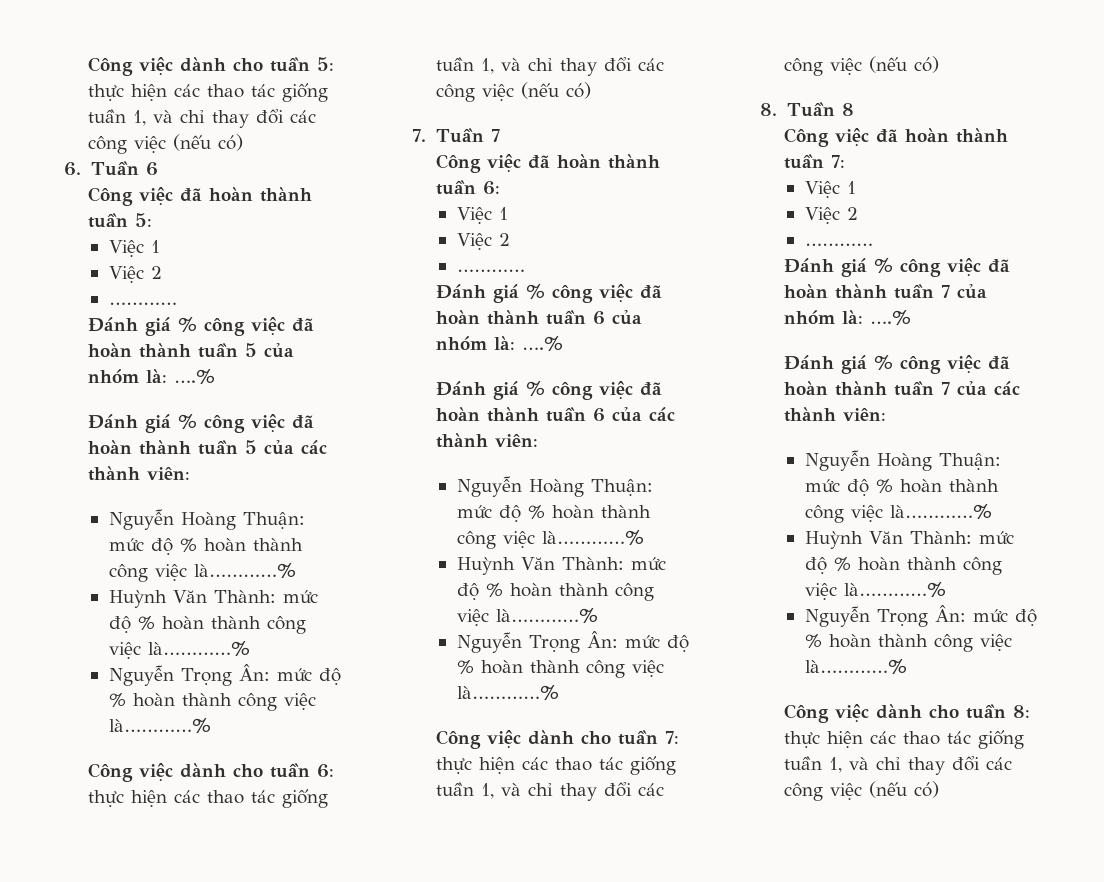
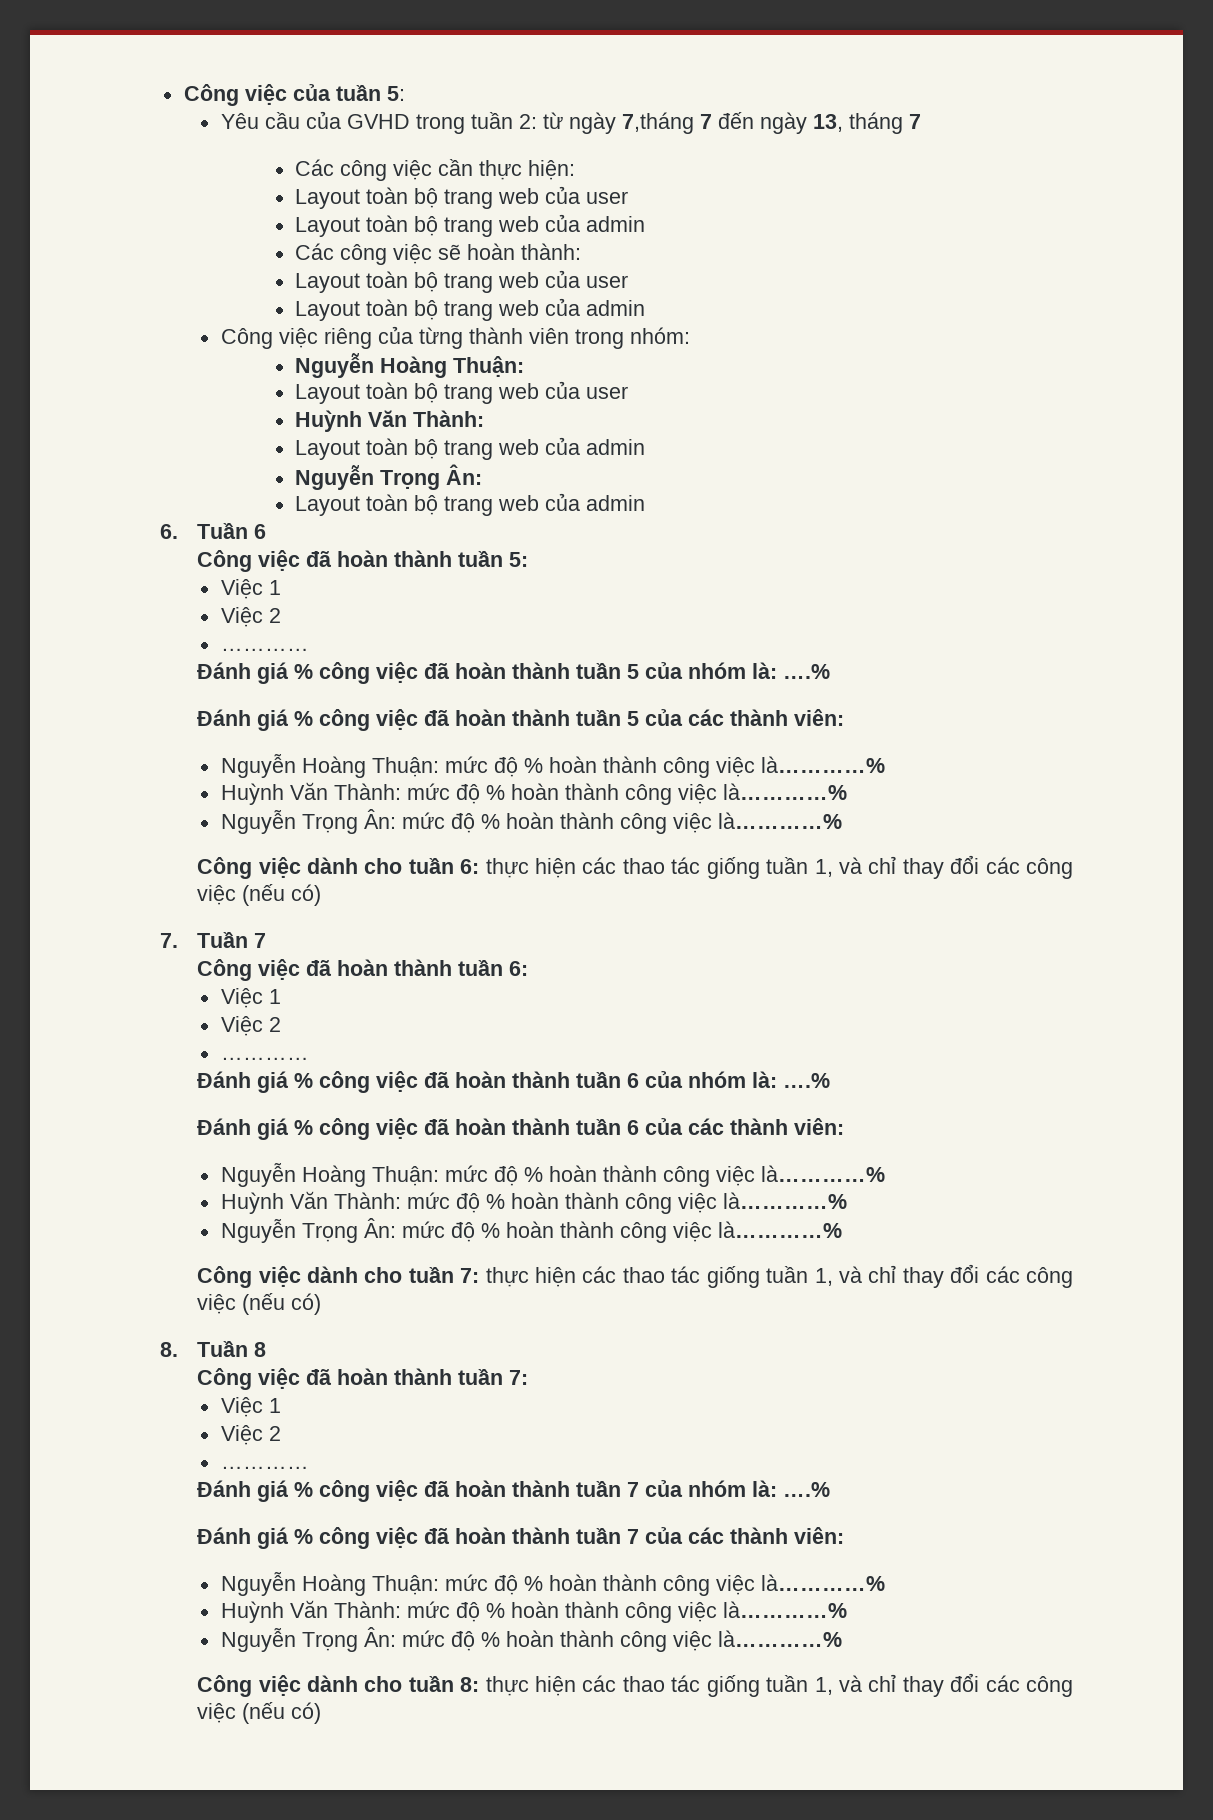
- Công việc dành cho tuần 5: thực hiện các thao tác giống tuần 1, và chỉ thay đổi các công việc (nếu có)
+ Công việc của tuần 5:
+ Yêu cầu của GVHD trong tuần 2: từ ngày 7,tháng 7 đến ngày 13, tháng 7
+ Các công việc cần thực hiện:
+ Layout toàn bộ trang web của user
+ Layout toàn bộ trang web của admin
+ Các công việc sẽ hoàn thành:
+ Layout toàn bộ trang web của user
+ Layout toàn bộ trang web của admin
+ Công việc riêng của từng thành viên trong nhóm:
+ Nguyễn Hoàng Thuận:
+ Layout toàn bộ trang web của user
+ Huỳnh Văn Thành:
+ Layout toàn bộ trang web của admin
+ Nguyễn Trọng Ân:
+ Layout toàn bộ trang web của admin

